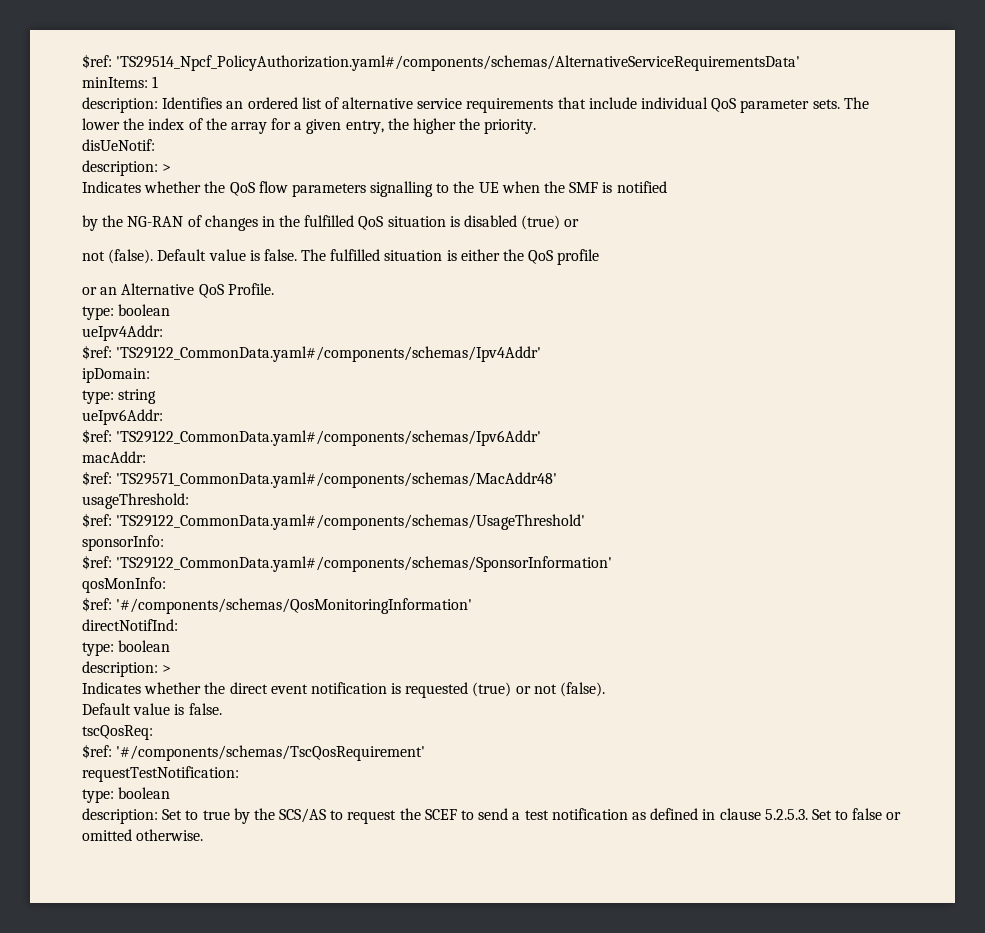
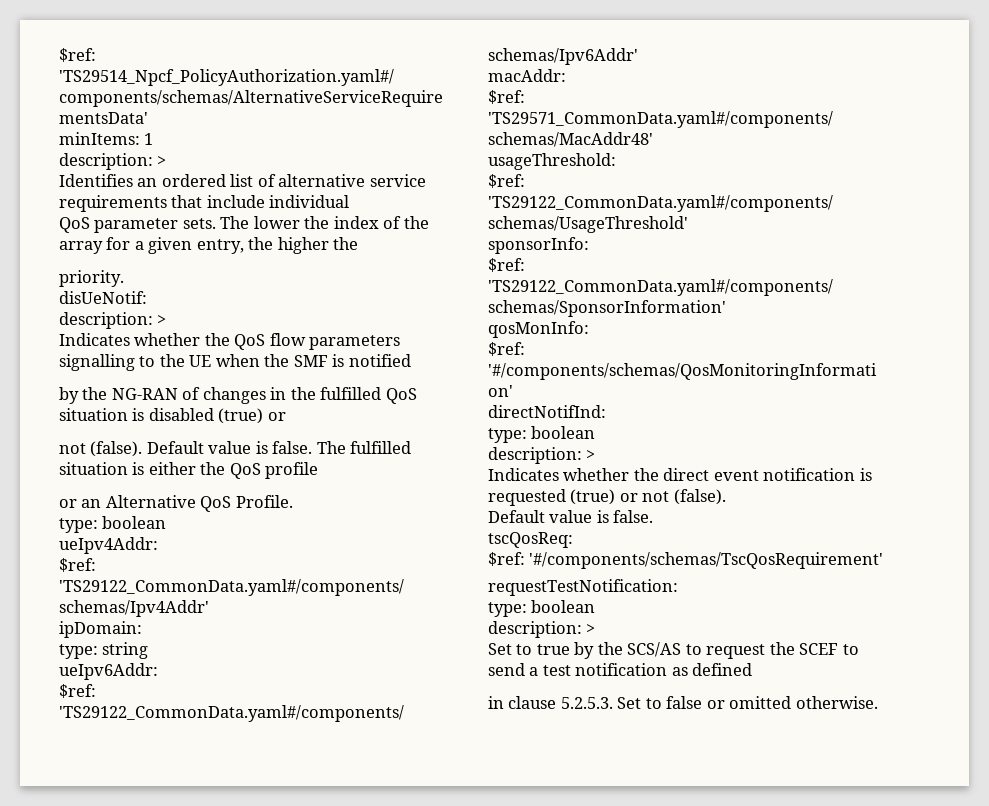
  minItems: 1
- description: Identifies an ordered list of alternative service requirements that include individual QoS parameter sets.
+ description: >
+ Identifies an ordered list of alternative service requirements that include individual
+ QoS parameter sets.
- The lower the index of the array for a given entry, the higher the priority.
+ The lower the index of the array for a given entry, the higher the
+ priority.
  requestTestNotification:
  type: boolean
- description: Set to true by the SCS/AS to request the SCEF to send a test notification as defined in clause 5.2.5.3. Set to false or omitted otherwise.
+ description: >
+ Set to true by the SCS/AS to request the SCEF to send a test notification as defined
+ in clause 5.2.5.3. Set to false or omitted otherwise.

